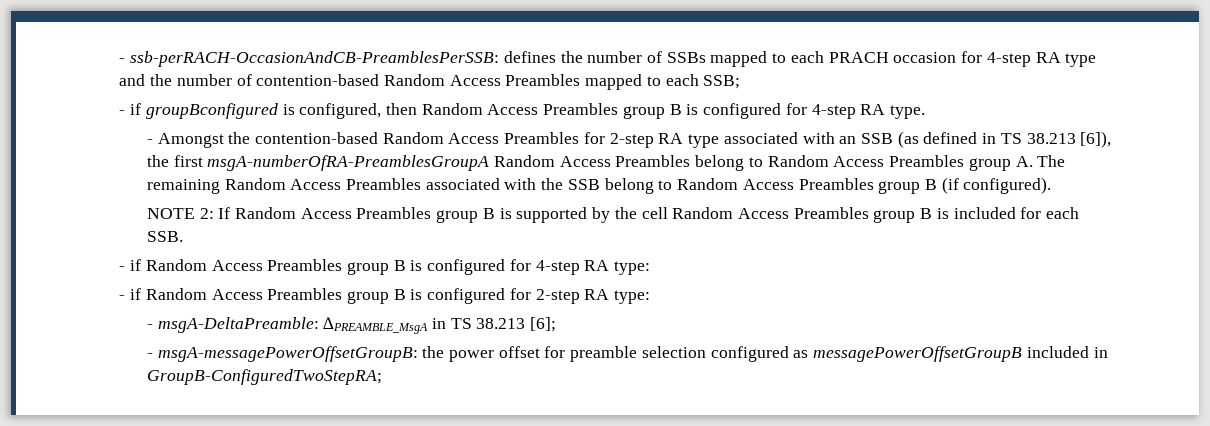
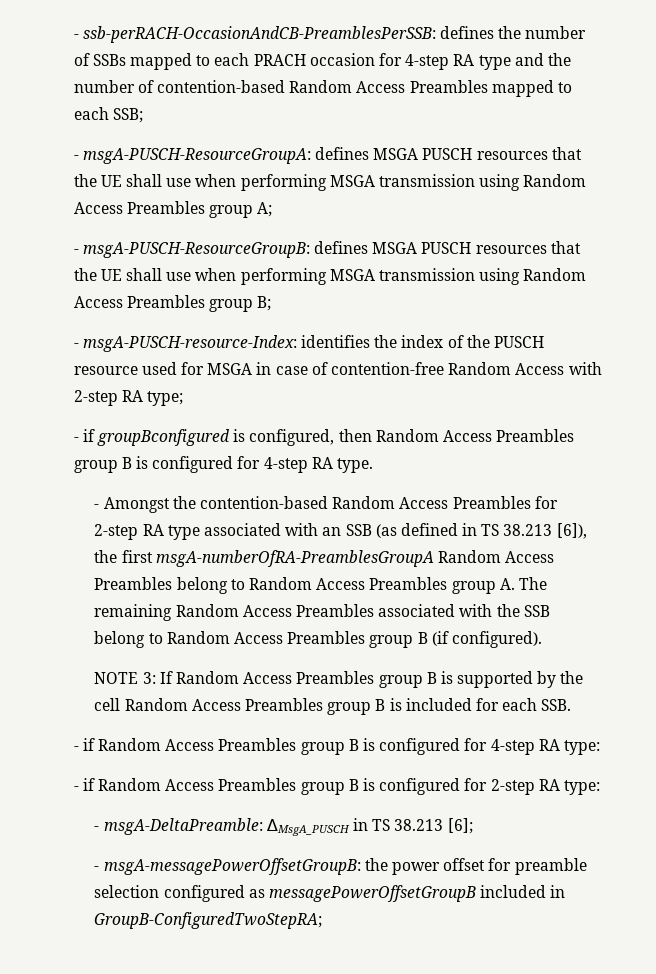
+ - msgA-PUSCH-ResourceGroupA: defines MSGA PUSCH resources that the UE shall use when performing MSGA transmission using Random Access Preambles group A;
+ - msgA-PUSCH-ResourceGroupB: defines MSGA PUSCH resources that the UE shall use when performing MSGA transmission using Random Access Preambles group B;
+ - msgA-PUSCH-resource-Index: identifies the index of the PUSCH resource used for MSGA in case of contention-free Random Access with 2-step RA type;
- NOTE 2: If Random Access Preambles group B is supported by the cell Random Access Preambles group B is included for each SSB.
+ NOTE 3: If Random Access Preambles group B is supported by the cell Random Access Preambles group B is included for each SSB.
- - msgA-DeltaPreamble: ∆PREAMBLE_MsgA in TS 38.213 [6];
+ - msgA-DeltaPreamble: ∆MsgA_PUSCH in TS 38.213 [6];

